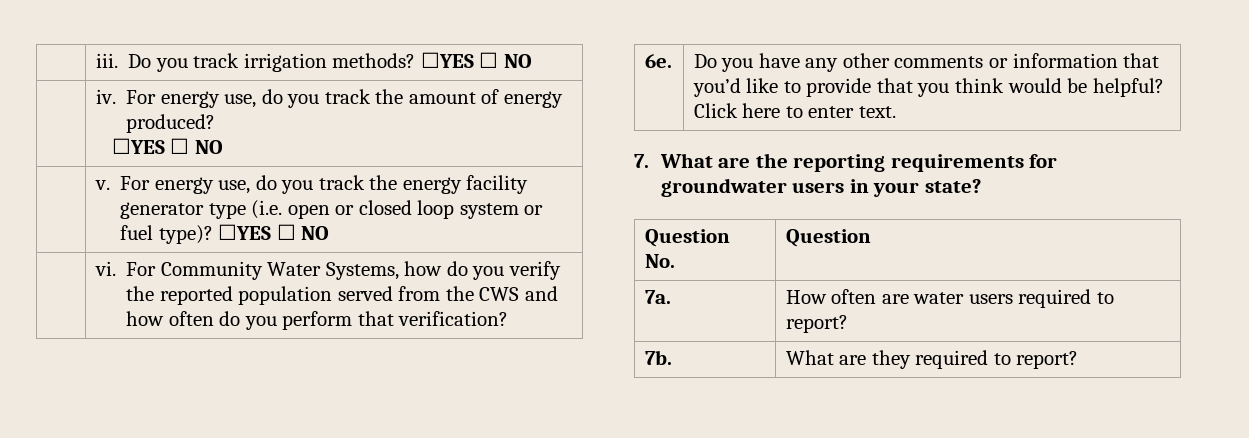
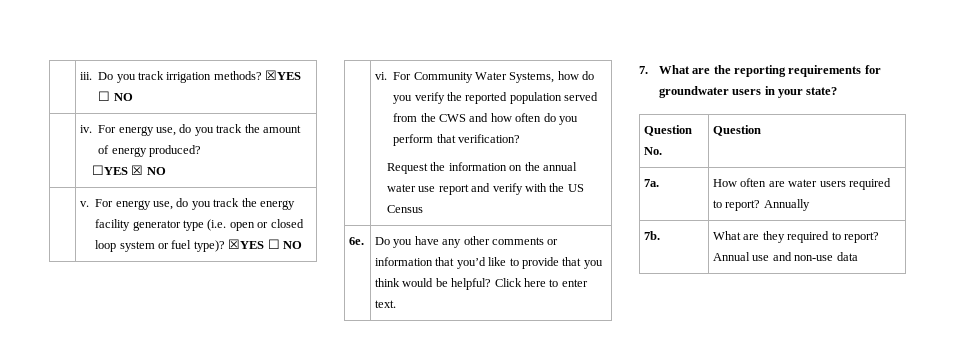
- | iii. Do you track irrigation methods? ☐YES ☐ NO
+ | iii. Do you track irrigation methods? ☒YES ☐ NO
  | iv. For energy use, do you track the amount of energy produced?
- ☐YES ☐ NO
+ ☐YES ☒ NO
- | v. For energy use, do you track the energy facility generator type (i.e. open or closed loop system or fuel type)? ☐YES ☐ NO
+ | v. For energy use, do you track the energy facility generator type (i.e. open or closed loop system or fuel type)? ☒YES ☐ NO
  | vi. For Community Water Systems, how do you verify the reported population served from the CWS and how often do you perform that verification?
+ Request the information on the annual water use report and verify with the US Census
- 7a. | How often are water users required to report?
+ 7a. | How often are water users required to report? Annually
- 7b. | What are they required to report?
+ 7b. | What are they required to report? Annual use and non-use data

